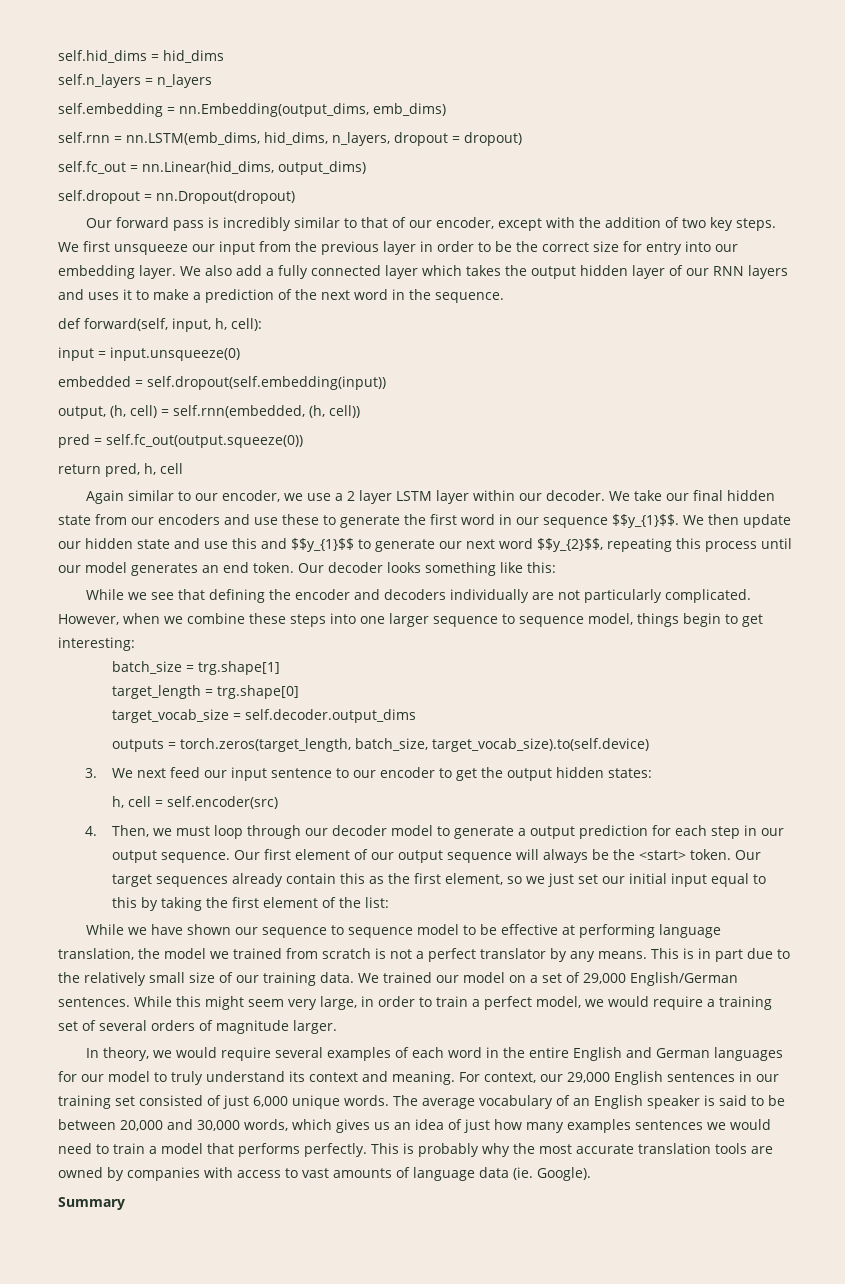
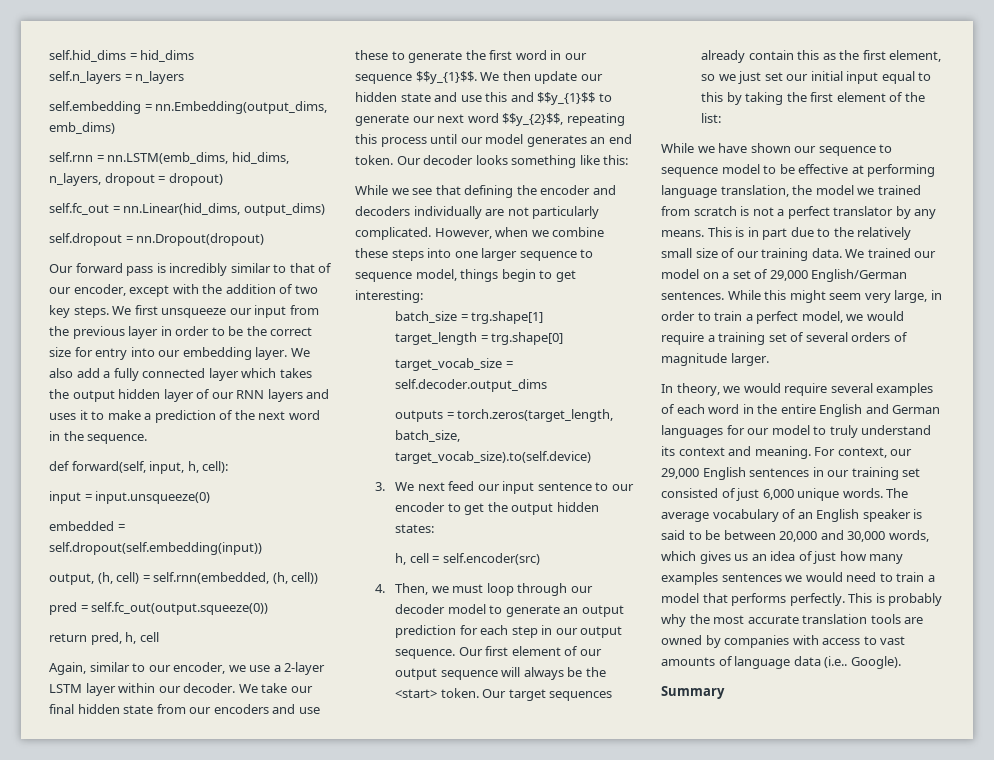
- Again similar to our encoder, we use a 2 layer LSTM layer within our decoder.
+ Again, similar to our encoder, we use a 2-layer LSTM layer within our decoder.
- 4. Then, we must loop through our decoder model to generate a output prediction for each step in our output sequence.
+ 4. Then, we must loop through our decoder model to generate an output prediction for each step in our output sequence.
- This is probably why the most accurate translation tools are owned by companies with access to vast amounts of language data (ie. Google).
+ This is probably why the most accurate translation tools are owned by companies with access to vast amounts of language data (i.e.. Google).

